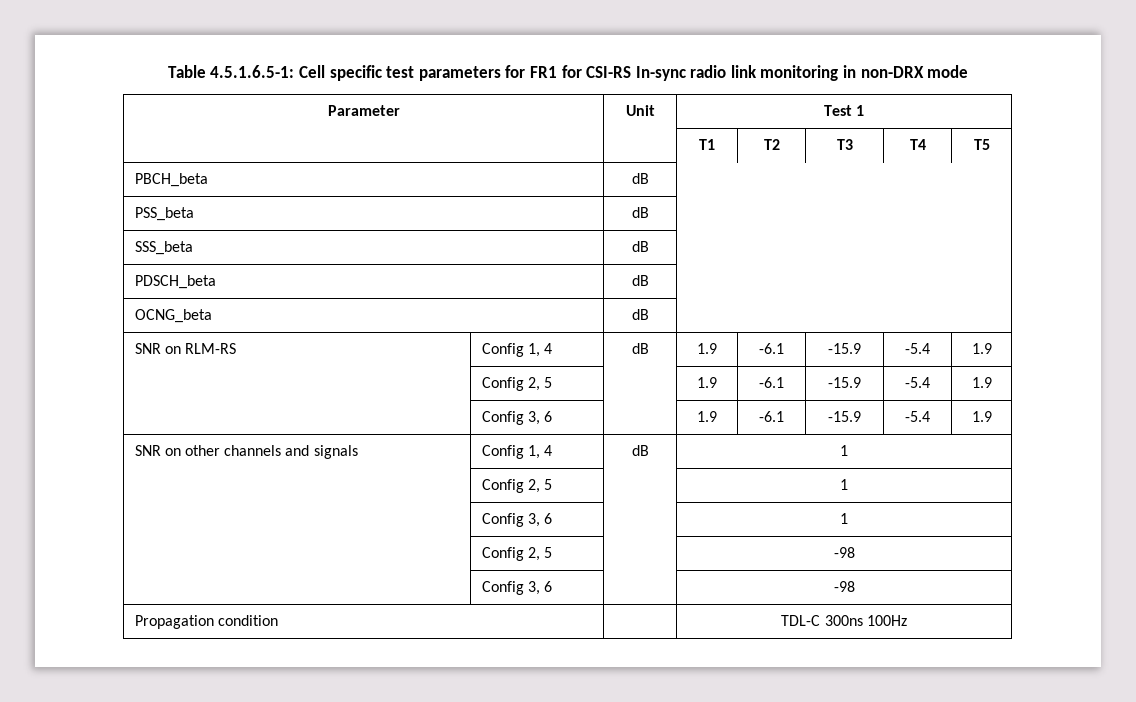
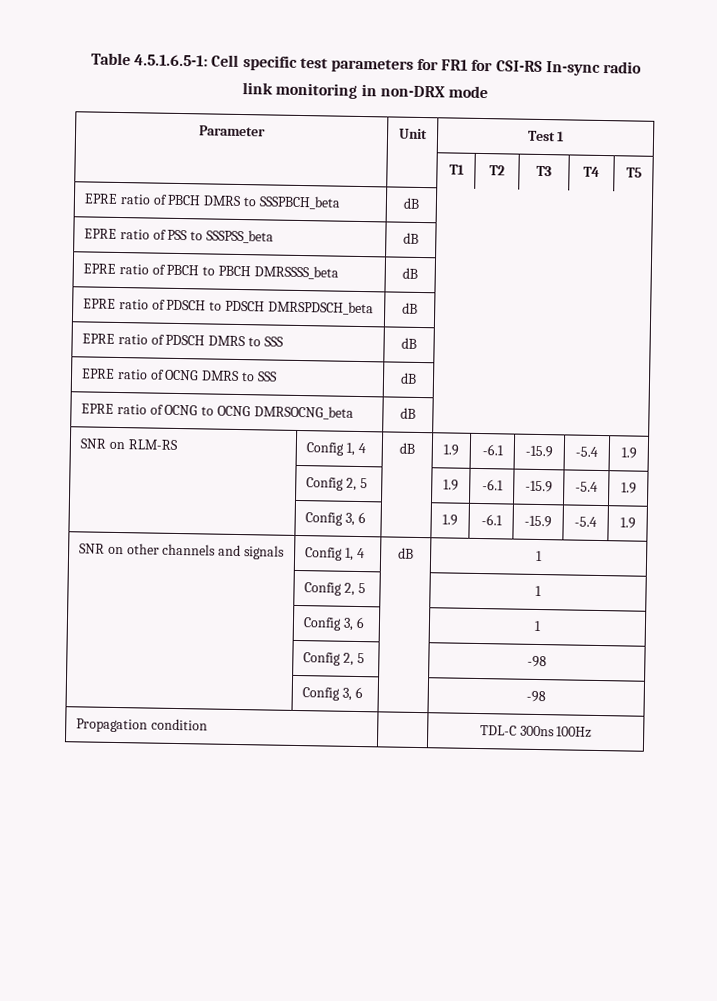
- PBCH_beta | dB |
- PSS_beta | dB |
- SSS_beta | dB |
- PDSCH_beta | dB |
- OCNG_beta | dB |
+ EPRE ratio of PBCH DMRS to SSSPBCH_beta | dB |
+ EPRE ratio of PSS to SSSPSS_beta | dB |
+ EPRE ratio of PBCH to PBCH DMRSSSS_beta | dB |
+ EPRE ratio of PDSCH to PDSCH DMRSPDSCH_beta | dB |
+ EPRE ratio of PDSCH DMRS to SSS | dB |
+ EPRE ratio of OCNG DMRS to SSS | dB |
+ EPRE ratio of OCNG to OCNG DMRSOCNG_beta | dB |

